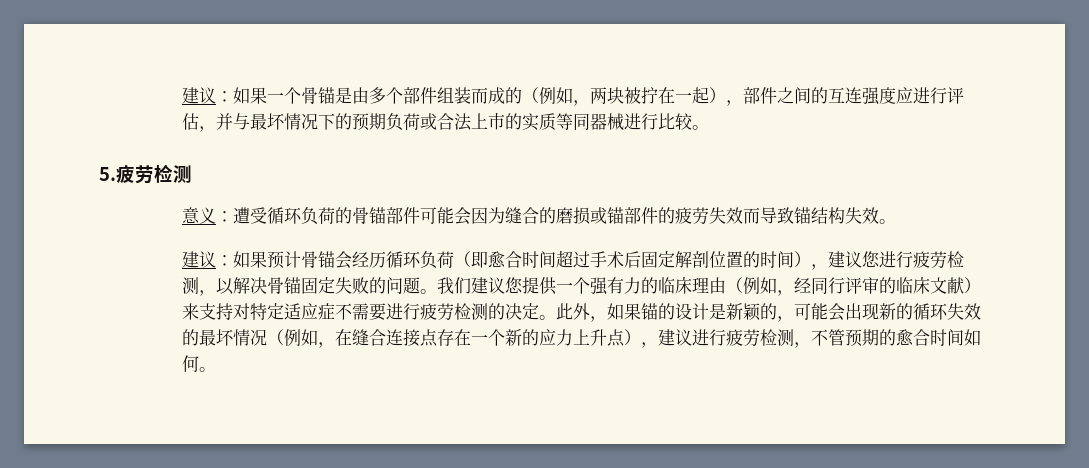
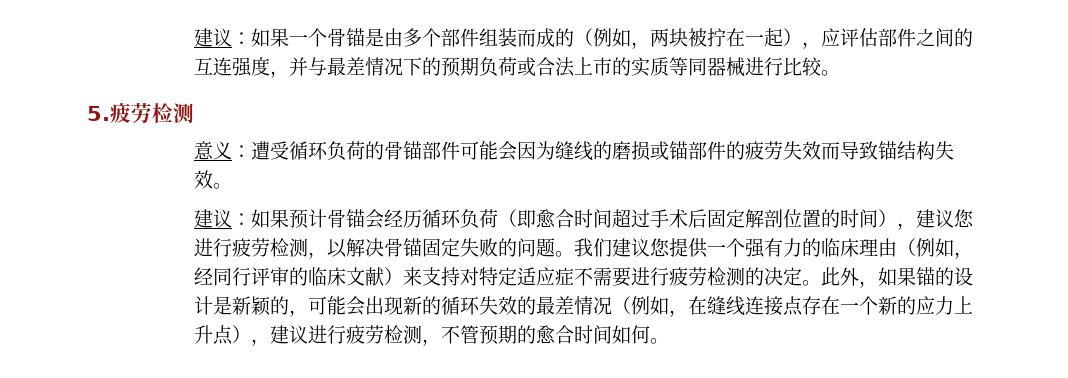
- 建议：如果一个骨锚是由多个部件组装而成的（例如，两块被拧在一起），部件之间的互连强度应进行评估，并与最坏情况下的预期负荷或合法上市的实质等同器械进行比较。
+ 建议：如果一个骨锚是由多个部件组装而成的（例如，两块被拧在一起），应评估部件之间的互连强度，并与最差情况下的预期负荷或合法上市的实质等同器械进行比较。
- 意义：遭受循环负荷的骨锚部件可能会因为缝合的磨损或锚部件的疲劳失效而导致锚结构失效。
+ 意义：遭受循环负荷的骨锚部件可能会因为缝线的磨损或锚部件的疲劳失效而导致锚结构失效。
- 此外，如果锚的设计是新颖的，可能会出现新的循环失效的最坏情况（例如，在缝合连接点存在一个新的应力上升点），建议进行疲劳检测，不管预期的愈合时间如何。
+ 此外，如果锚的设计是新颖的，可能会出现新的循环失效的最差情况（例如，在缝线连接点存在一个新的应力上升点），建议进行疲劳检测，不管预期的愈合时间如何。

